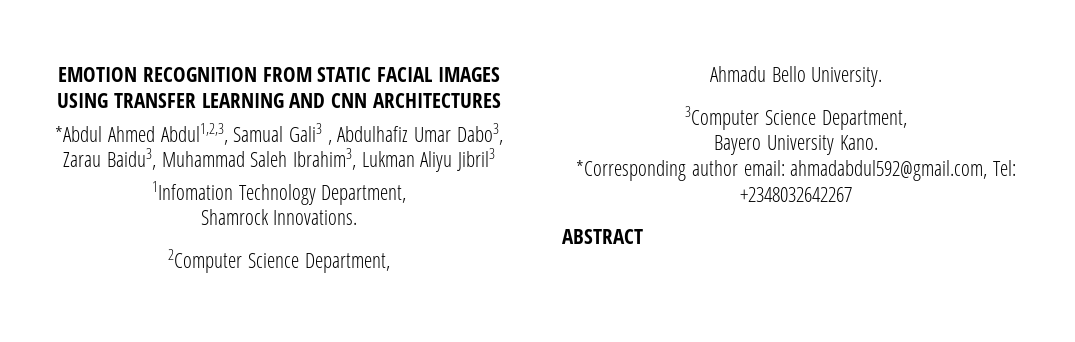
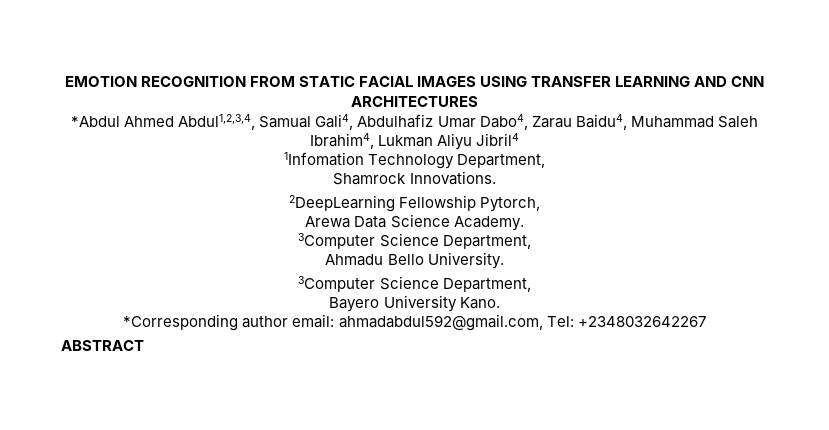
- *Abdul Ahmed Abdul1,2,3, Samual Gali3 , Abdulhafiz Umar Dabo3, Zarau Baidu3, Muhammad Saleh Ibrahim3, Lukman Aliyu Jibril3
+ *Abdul Ahmed Abdul1,2,3,4, Samual Gali4, Abdulhafiz Umar Dabo4, Zarau Baidu4, Muhammad Saleh Ibrahim4, Lukman Aliyu Jibril4
- 2Computer Science Department,
+ 2DeepLearning Fellowship Pytorch,
+ Arewa Data Science Academy.
+ 3Computer Science Department,

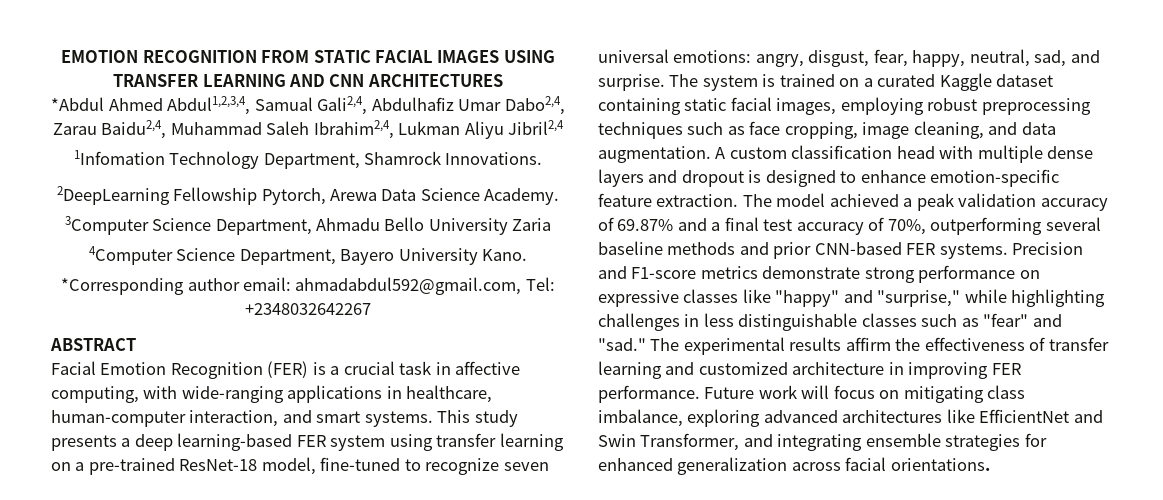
- *Abdul Ahmed Abdul1,2,3,4, Samual Gali4, Abdulhafiz Umar Dabo4, Zarau Baidu4, Muhammad Saleh Ibrahim4, Lukman Aliyu Jibril4
+ *Abdul Ahmed Abdul1,2,3,4, Samual Gali2,4, Abdulhafiz Umar Dabo2,4, Zarau Baidu2,4, Muhammad Saleh Ibrahim2,4, Lukman Aliyu Jibril2,4
- 1Infomation Technology Department,
- Shamrock Innovations.
+ 1Infomation Technology Department, Shamrock Innovations.
- 2DeepLearning Fellowship Pytorch,
- Arewa Data Science Academy.
- 3Computer Science Department,
- Ahmadu Bello University.
- 3Computer Science Department,
- Bayero University Kano.
+ 2DeepLearning Fellowship Pytorch, Arewa Data Science Academy.
+ 3Computer Science Department, Ahmadu Bello University Zaria
+ 4Computer Science Department, Bayero University Kano.
+ Facial Emotion Recognition (FER) is a crucial task in affective computing, with wide-ranging applications in healthcare, human-computer interaction, and smart systems. This study presents a deep learning-based FER system using transfer learning on a pre-trained ResNet-18 model, fine-tuned to recognize seven universal emotions: angry, disgust, fear, happy, neutral, sad, and surprise. The system is trained on a curated Kaggle dataset containing static facial images, employing robust preprocessing techniques such as face cropping, image cleaning, and data augmentation. A custom classification head with multiple dense layers and dropout is designed to enhance emotion-specific feature extraction. The model achieved a peak validation accuracy of 69.87% and a final test accuracy of 70%, outperforming several baseline methods and prior CNN-based FER systems. Precision and F1-score metrics demonstrate strong performance on expressive classes like "happy" and "surprise," while highlighting challenges in less distinguishable classes such as "fear" and "sad." The experimental results affirm the effectiveness of transfer learning and customized architecture in improving FER performance. Future work will focus on mitigating class imbalance, exploring advanced architectures like EfficientNet and Swin Transformer, and integrating ensemble strategies for enhanced generalization across facial orientations.

